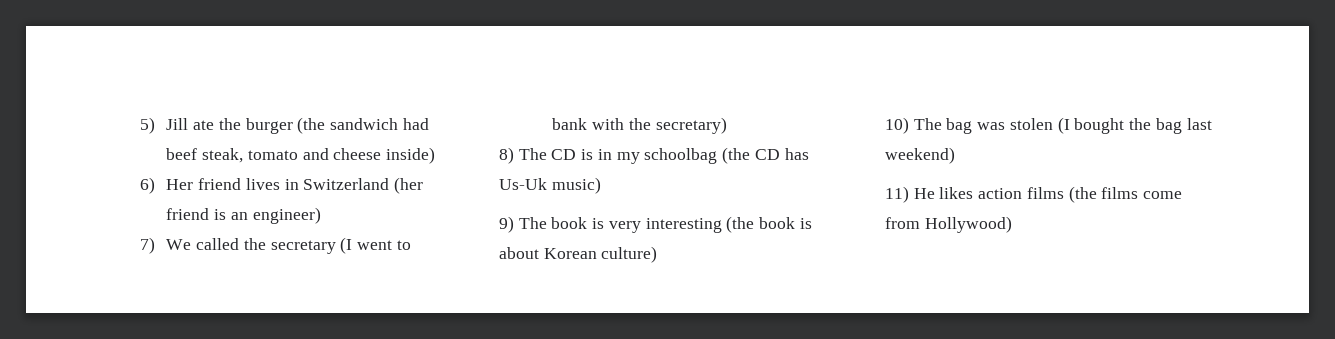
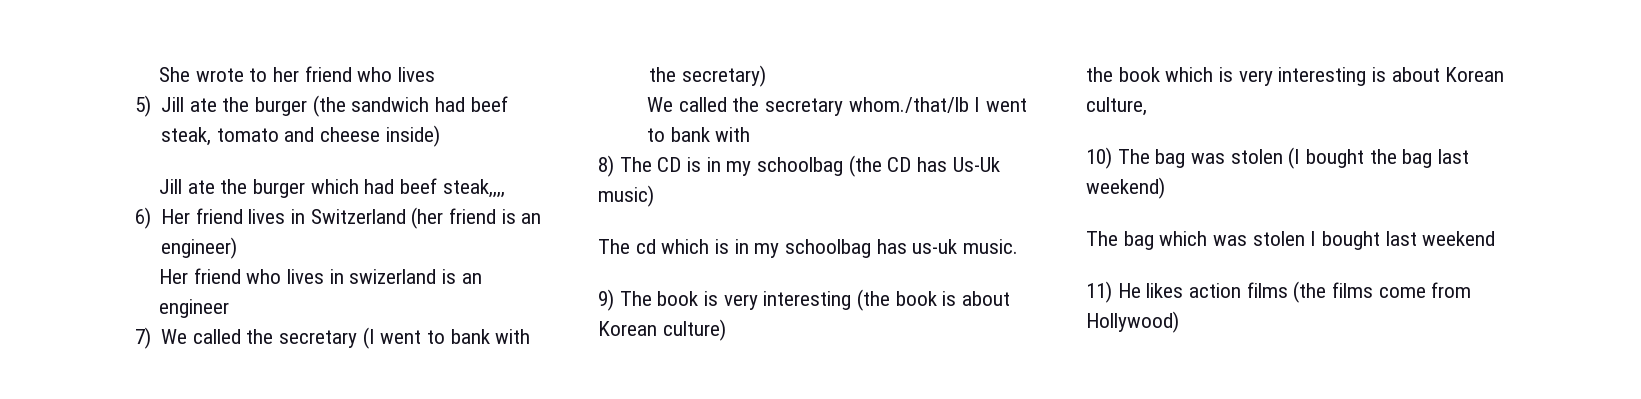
+ She wrote to her friend who lives
+ Jill ate the burger which had beef steak,,,,
+ Her friend who lives in swizerland is an engineer
+ We called the secretary whom./that/lb I went to bank with
+ The cd which is in my schoolbag has us-uk music.
+ the book which is very interesting is about Korean culture,
+ The bag which was stolen I bought last weekend

